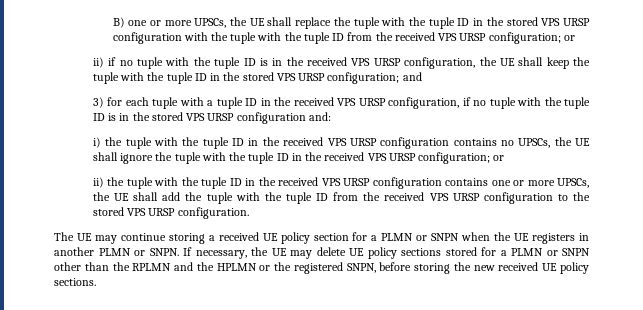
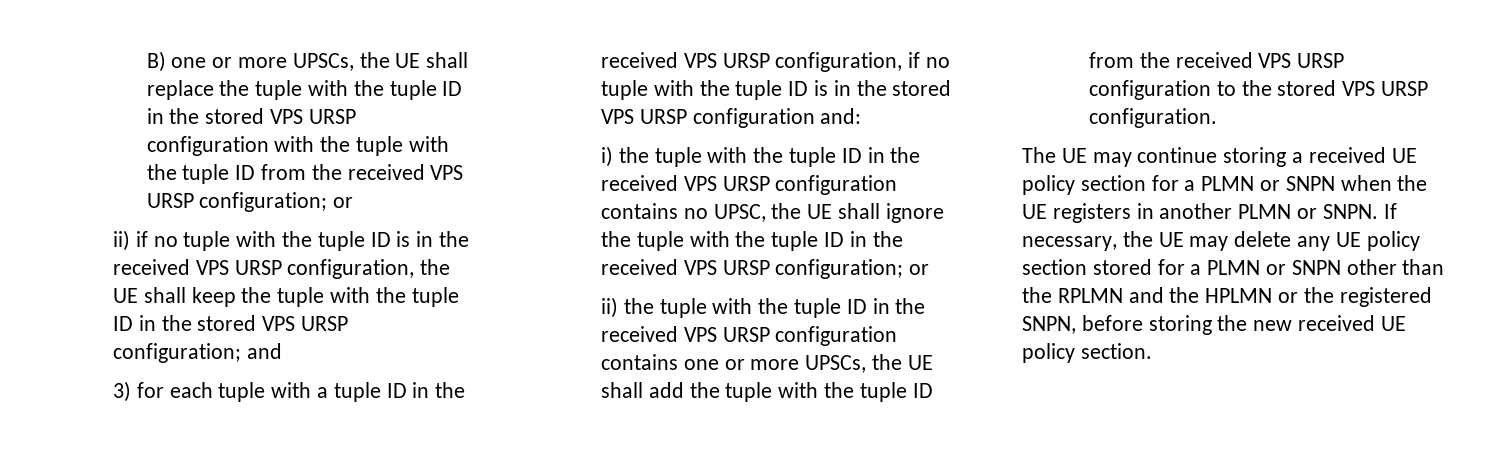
- i) the tuple with the tuple ID in the received VPS URSP configuration contains no UPSCs, the UE shall ignore the tuple with the tuple ID in the received VPS URSP configuration; or
+ i) the tuple with the tuple ID in the received VPS URSP configuration contains no UPSC, the UE shall ignore the tuple with the tuple ID in the received VPS URSP configuration; or
- If necessary, the UE may delete UE policy sections stored for a PLMN or SNPN other than the RPLMN and the HPLMN or the registered SNPN, before storing the new received UE policy sections.
+ If necessary, the UE may delete any UE policy section stored for a PLMN or SNPN other than the RPLMN and the HPLMN or the registered SNPN, before storing the new received UE policy section.

